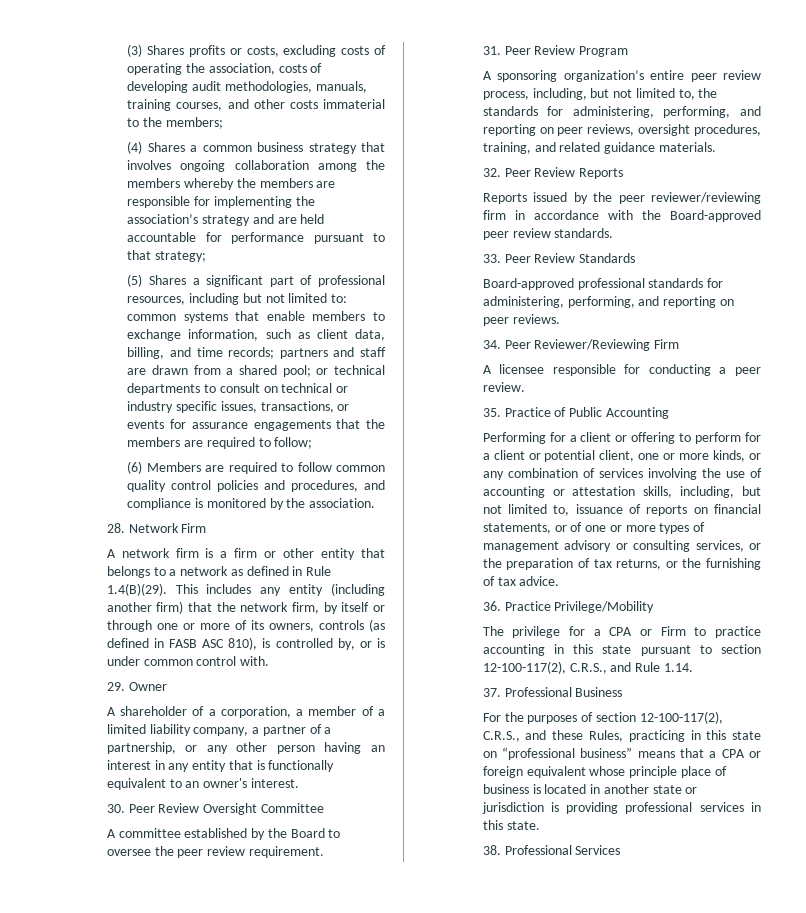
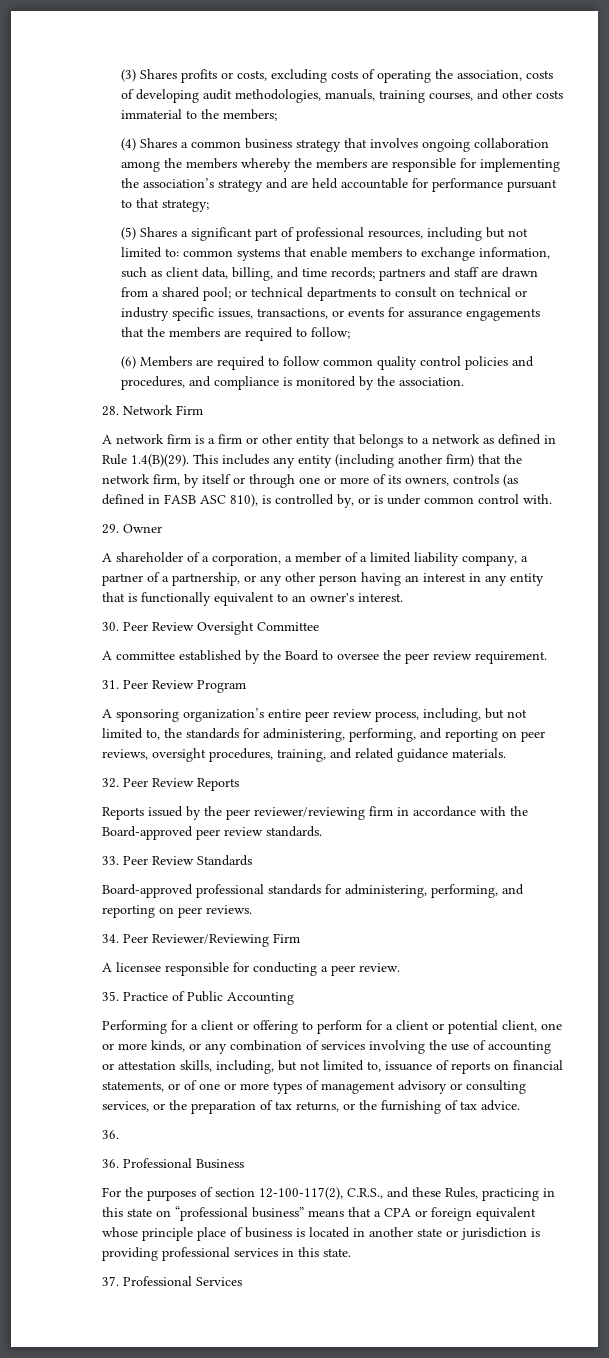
  Performing for a client or offering to perform for a client or potential client, one or more kinds, or any combination of services involving the use of accounting or attestation skills, including, but not limited to, issuance of reports on financial statements, or of one or more types of management advisory or consulting services, or the preparation of tax returns, or the furnishing of tax advice.
- 36. Practice Privilege/Mobility
- The privilege for a CPA or Firm to practice accounting in this state pursuant to section 12-100-117(2), C.R.S., and Rule 1.14.
- 37. Professional Business
+ 36.
+ 36. Professional Business
- 38. Professional Services
+ 37. Professional Services

